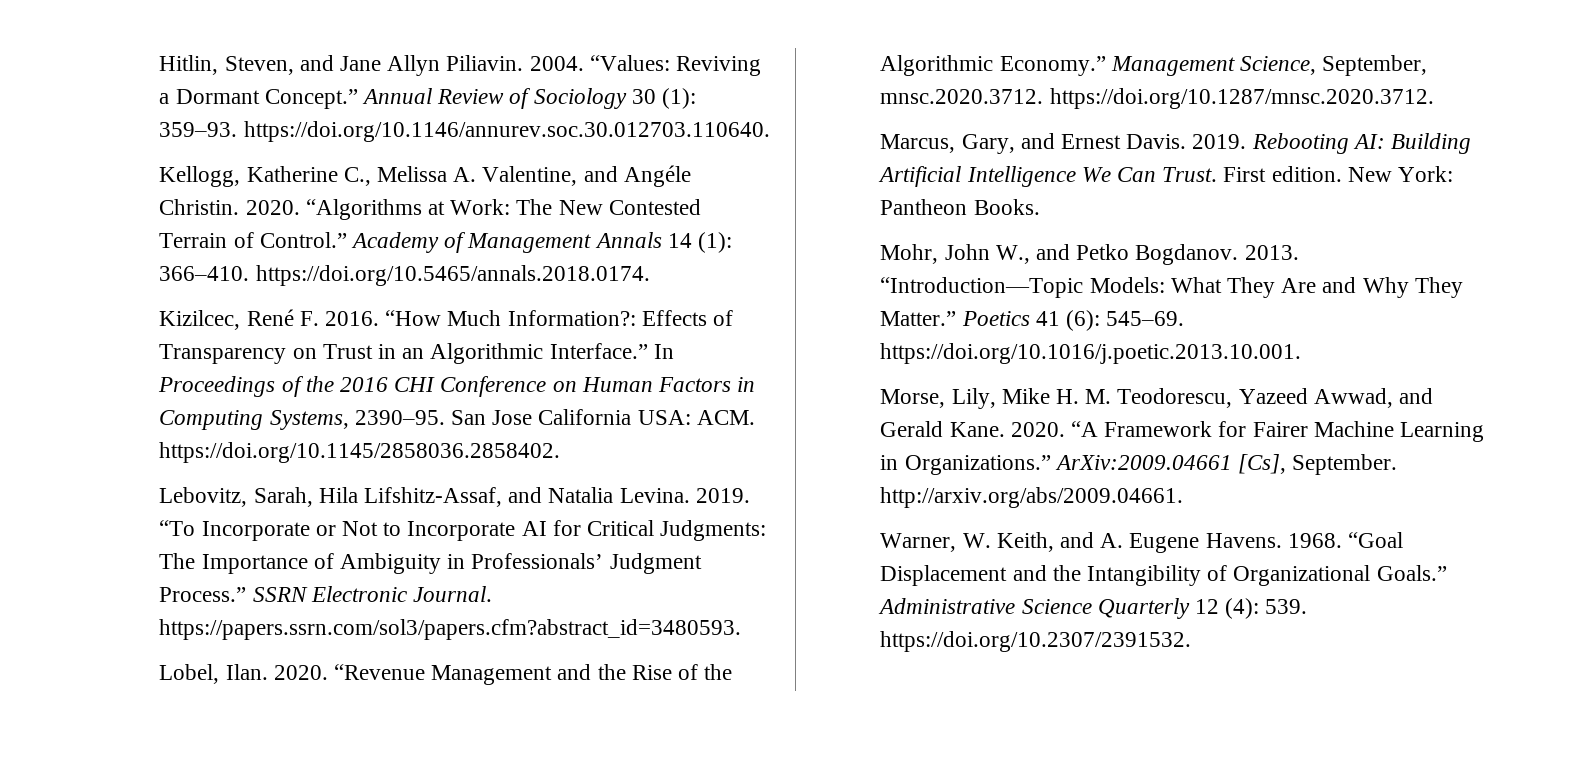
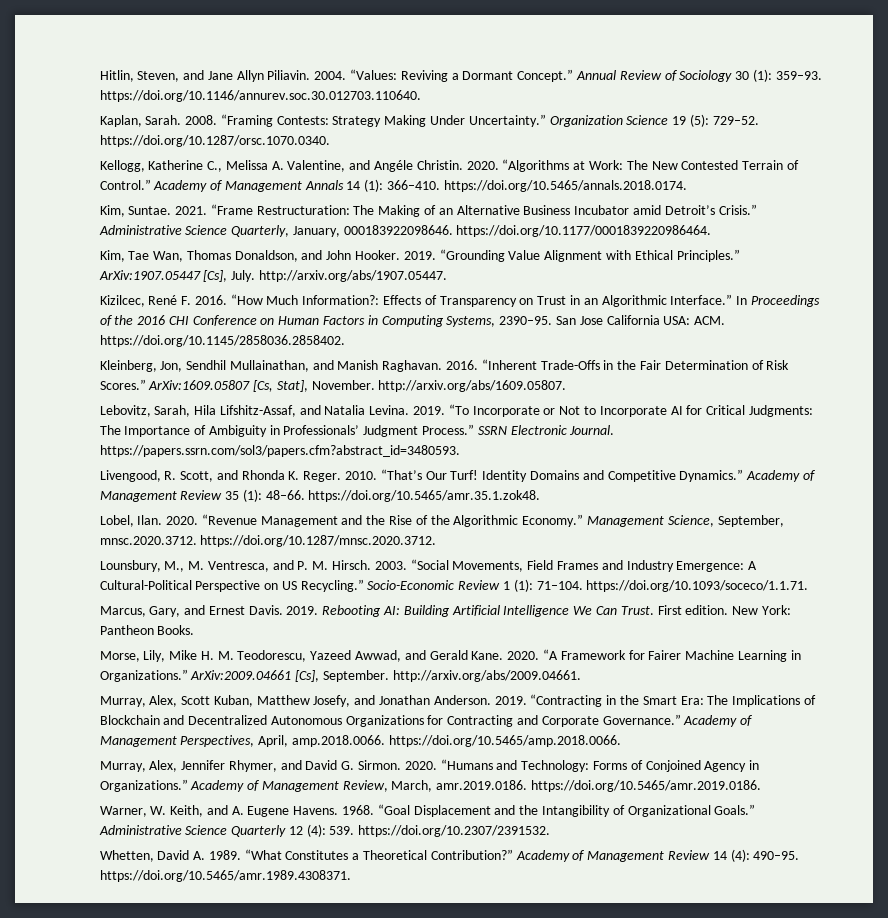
+ Kaplan, Sarah. 2008. “Framing Contests: Strategy Making Under Uncertainty.” Organization Science 19 (5): 729–52. https://doi.org/10.1287/orsc.1070.0340.
+ Kim, Suntae. 2021. “Frame Restructuration: The Making of an Alternative Business Incubator amid Detroit’s Crisis.” Administrative Science Quarterly, January, 000183922098646. https://doi.org/10.1177/0001839220986464.
+ Kim, Tae Wan, Thomas Donaldson, and John Hooker. 2019. “Grounding Value Alignment with Ethical Principles.” ArXiv:1907.05447 [Cs], July. http://arxiv.org/abs/1907.05447.
+ Kleinberg, Jon, Sendhil Mullainathan, and Manish Raghavan. 2016. “Inherent Trade-Offs in the Fair Determination of Risk Scores.” ArXiv:1609.05807 [Cs, Stat], November. http://arxiv.org/abs/1609.05807.
+ Livengood, R. Scott, and Rhonda K. Reger. 2010. “That’s Our Turf! Identity Domains and Competitive Dynamics.” Academy of Management Review 35 (1): 48–66. https://doi.org/10.5465/amr.35.1.zok48.
+ Lounsbury, M., M. Ventresca, and P. M. Hirsch. 2003. “Social Movements, Field Frames and Industry Emergence: A Cultural-Political Perspective on US Recycling.” Socio-Economic Review 1 (1): 71–104. https://doi.org/10.1093/soceco/1.1.71.
- Mohr, John W., and Petko Bogdanov. 2013. “Introduction—Topic Models: What They Are and Why They Matter.” Poetics 41 (6): 545–69. https://doi.org/10.1016/j.poetic.2013.10.001.
+ Murray, Alex, Scott Kuban, Matthew Josefy, and Jonathan Anderson. 2019. “Contracting in the Smart Era: The Implications of Blockchain and Decentralized Autonomous Organizations for Contracting and Corporate Governance.” Academy of Management Perspectives, April, amp.2018.0066. https://doi.org/10.5465/amp.2018.0066.
+ Murray, Alex, Jennifer Rhymer, and David G. Sirmon. 2020. “Humans and Technology: Forms of Conjoined Agency in Organizations.” Academy of Management Review, March, amr.2019.0186. https://doi.org/10.5465/amr.2019.0186.
+ Whetten, David A. 1989. “What Constitutes a Theoretical Contribution?” Academy of Management Review 14 (4): 490–95. https://doi.org/10.5465/amr.1989.4308371.

